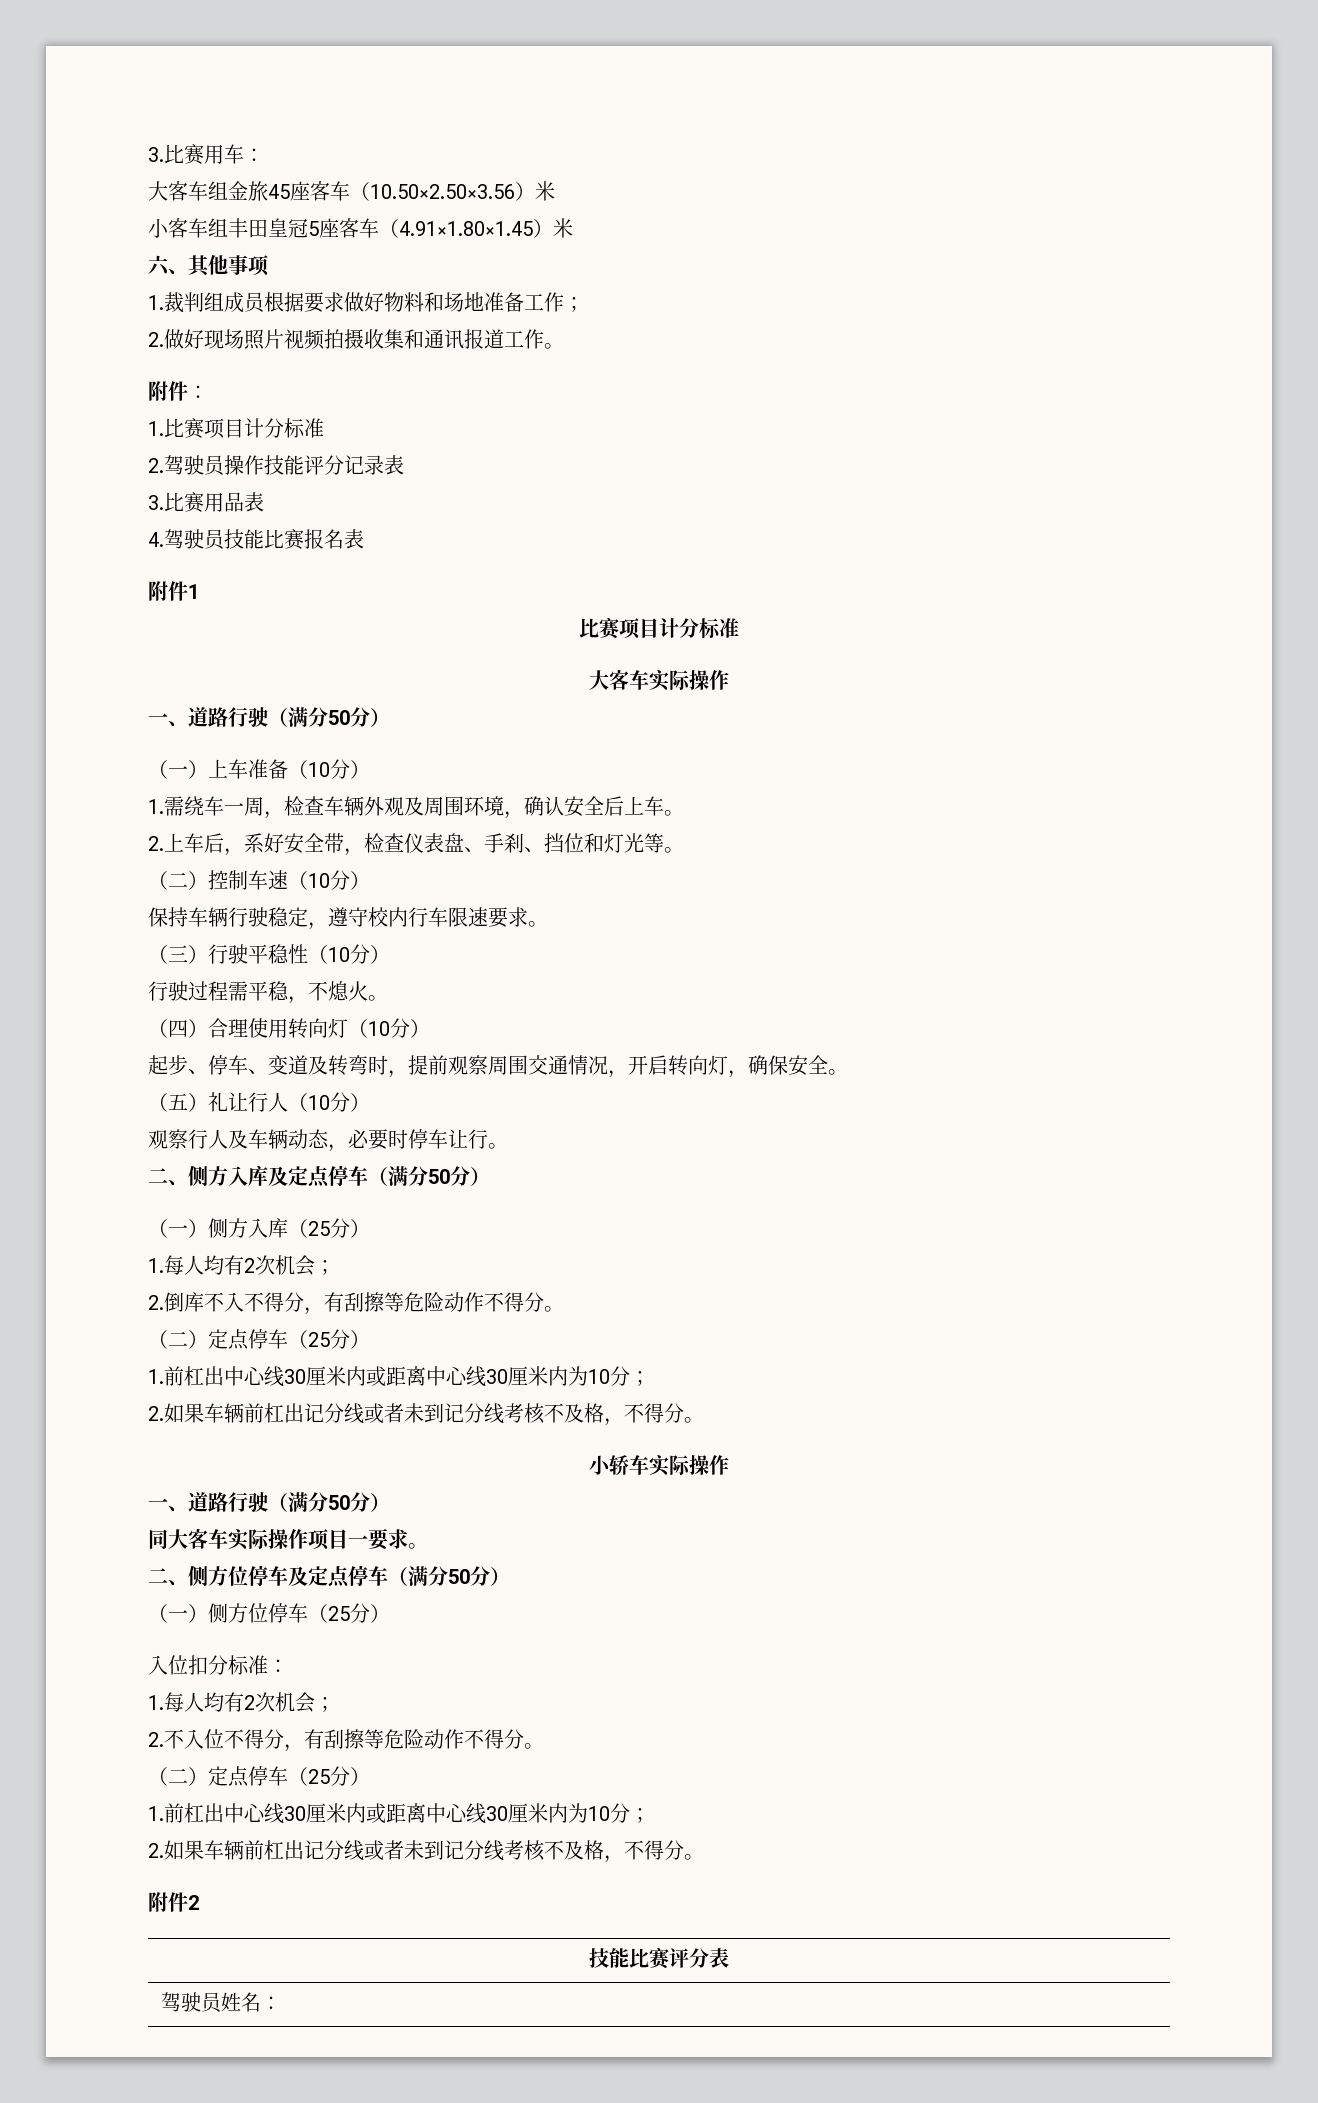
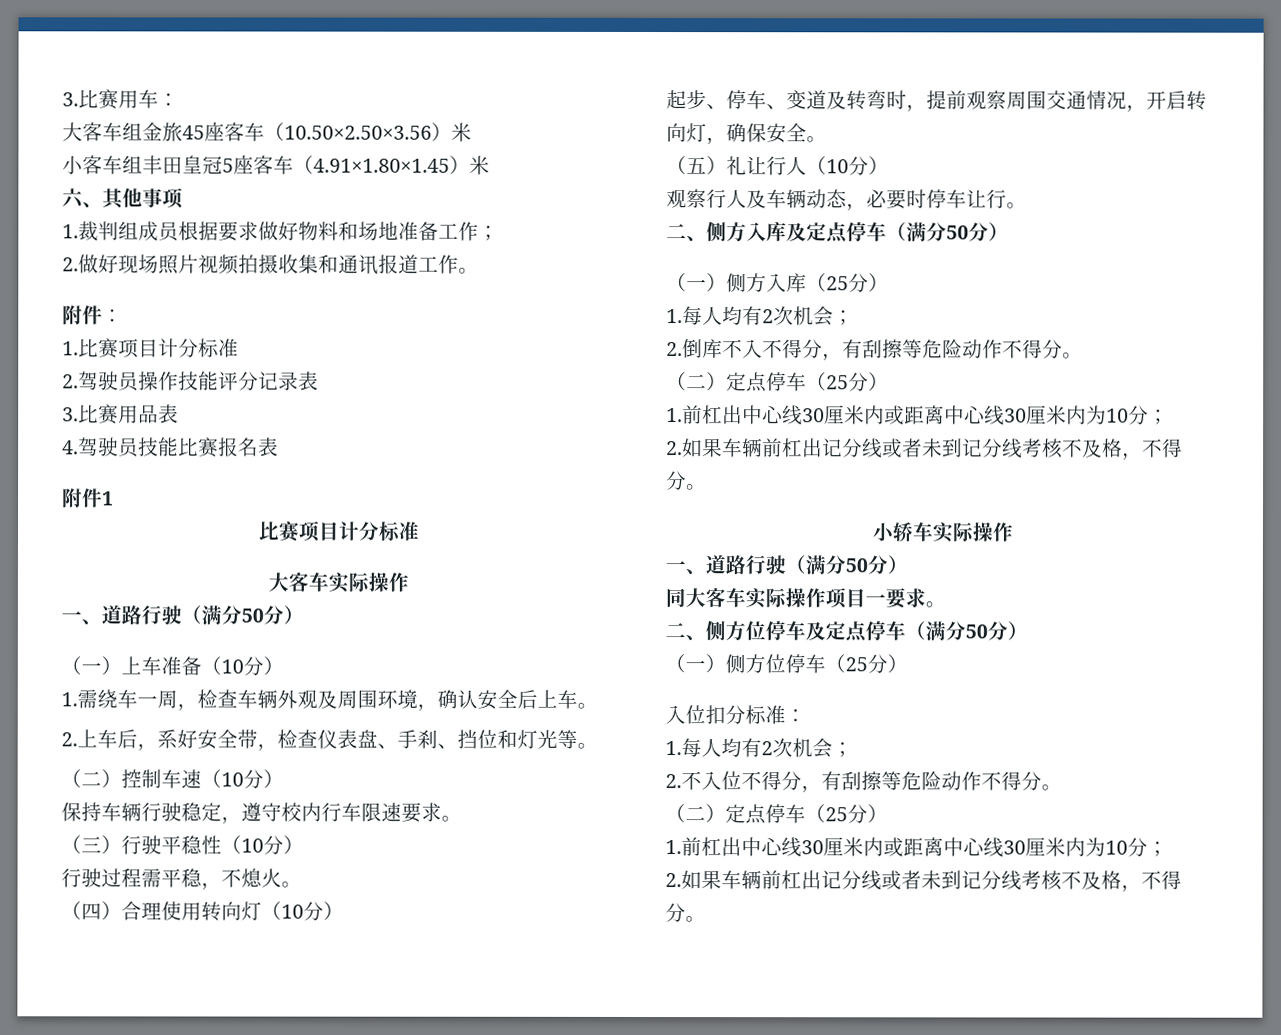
- 附件2
- 技能比赛评分表
- 驾驶员姓名：

